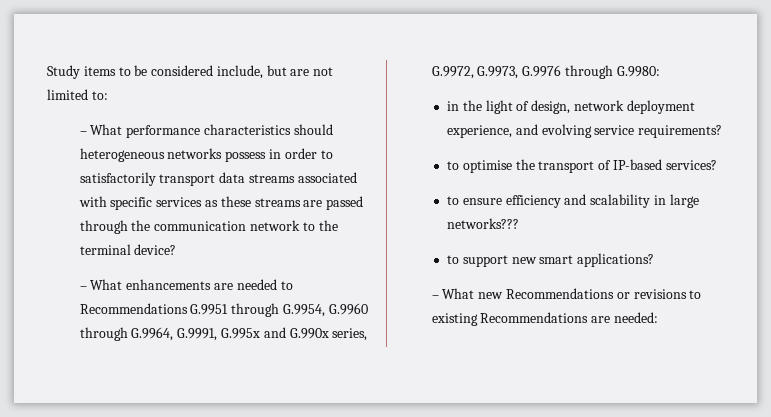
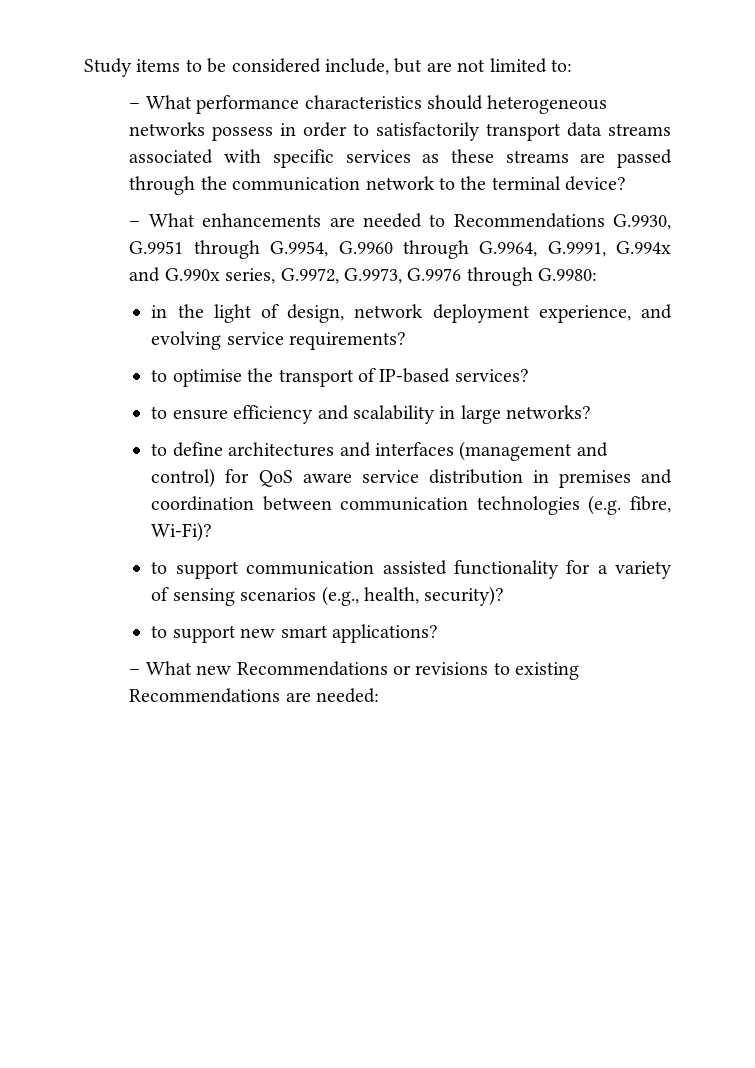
- – What enhancements are needed to Recommendations G.9951 through G.9954, G.9960 through G.9964, G.9991, G.995x and G.990x series, G.9972, G.9973, G.9976 through G.9980:
+ – What enhancements are needed to Recommendations G.9930, G.9951 through G.9954, G.9960 through G.9964, G.9991, G.994x and G.990x series, G.9972, G.9973, G.9976 through G.9980:
- to ensure efficiency and scalability in large networks???
+ to ensure efficiency and scalability in large networks?
+ to define architectures and interfaces (management and control) for QoS aware service distribution in premises and coordination between communication technologies (e.g. fibre, Wi-Fi)?
+ to support communication assisted functionality for a variety of sensing scenarios (e.g., health, security)?

